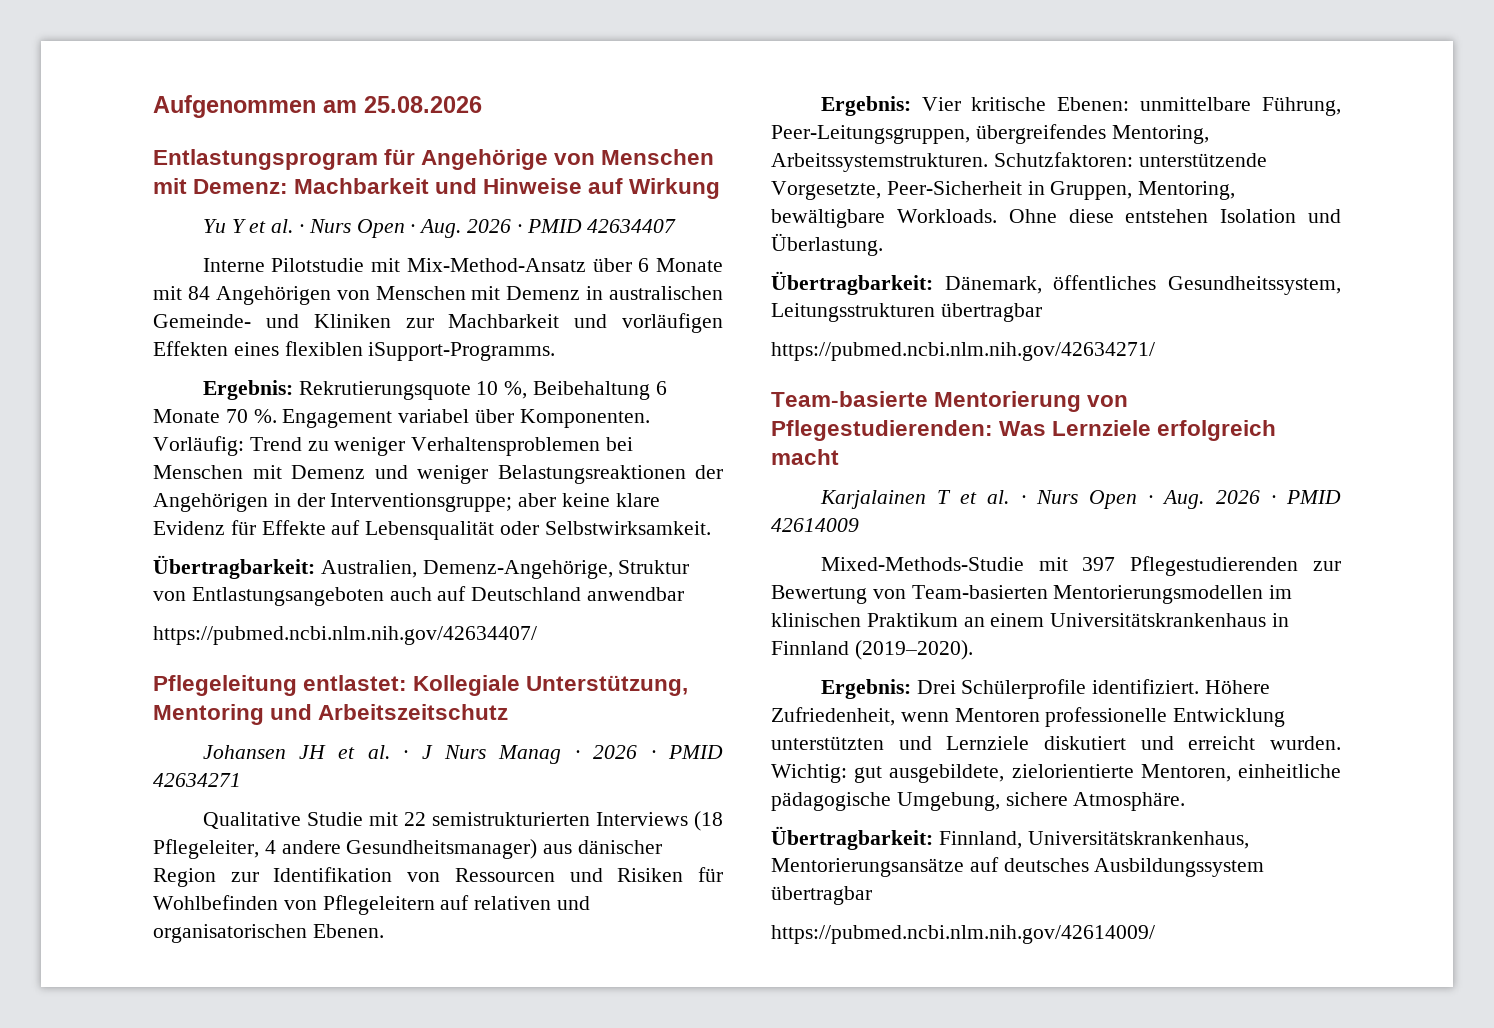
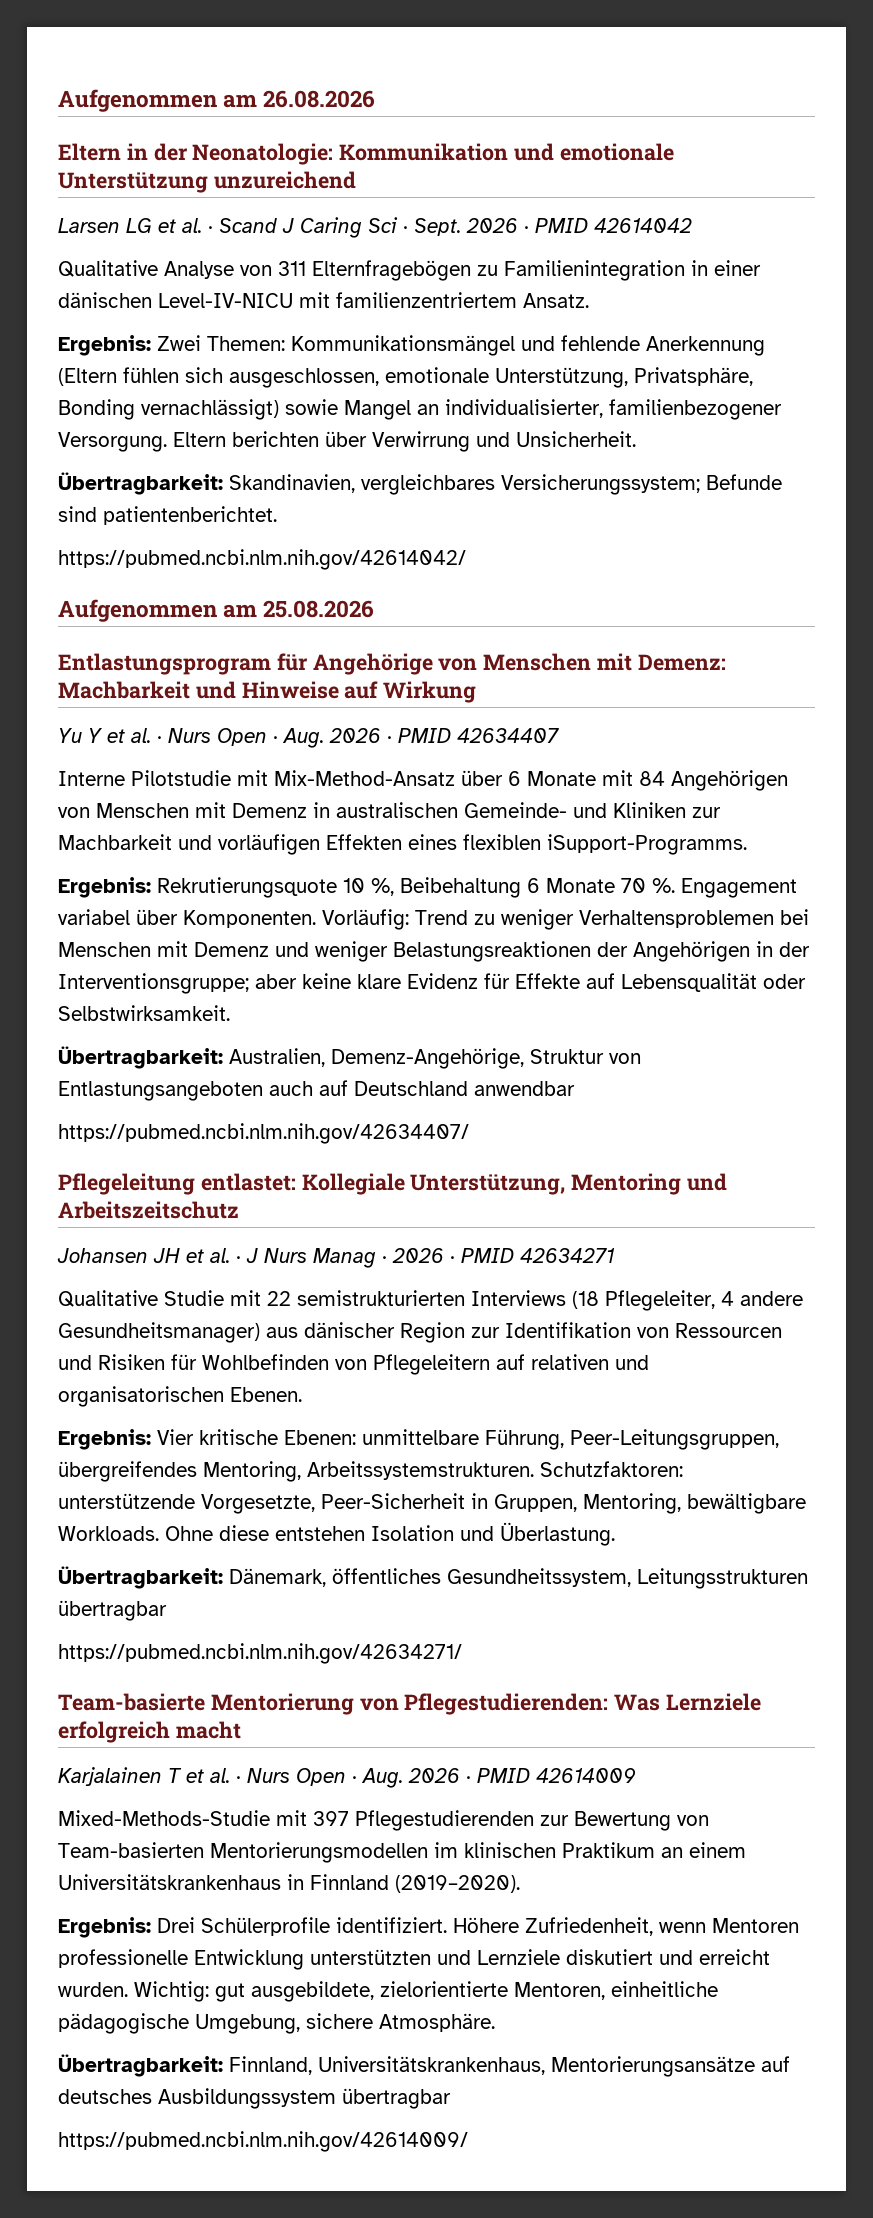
+ Aufgenommen am 26.08.2026
+ Eltern in der Neonatologie: Kommunikation und emotionale Unterstützung unzureichend
+ Larsen LG et al. · Scand J Caring Sci · Sept. 2026 · PMID 42614042
+ Qualitative Analyse von 311 Elternfragebögen zu Familienintegration in einer dänischen Level-IV-NICU mit familienzentriertem Ansatz.
+ Ergebnis: Zwei Themen: Kommunikationsmängel und fehlende Anerkennung (Eltern fühlen sich ausgeschlossen, emotionale Unterstützung, Privatsphäre, Bonding vernachlässigt) sowie Mangel an individualisierter, familienbezogener Versorgung. Eltern berichten über Verwirrung und Unsicherheit.
+ Übertragbarkeit: Skandinavien, vergleichbares Versicherungssystem; Befunde sind patientenberichtet.
+ https://pubmed.ncbi.nlm.nih.gov/42614042/

